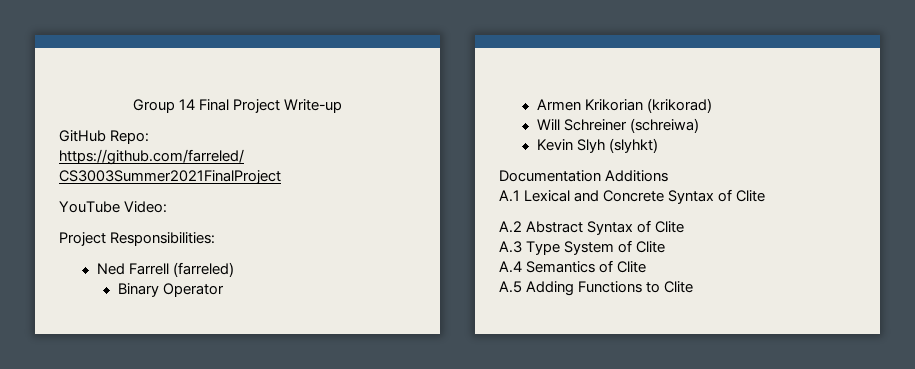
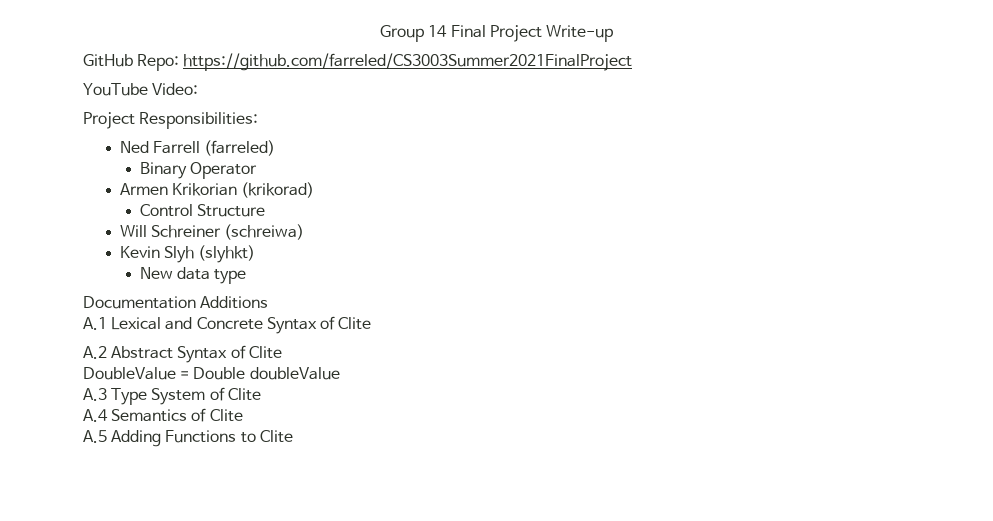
+ Control Structure
+ New data type
+ DoubleValue = Double doubleValue

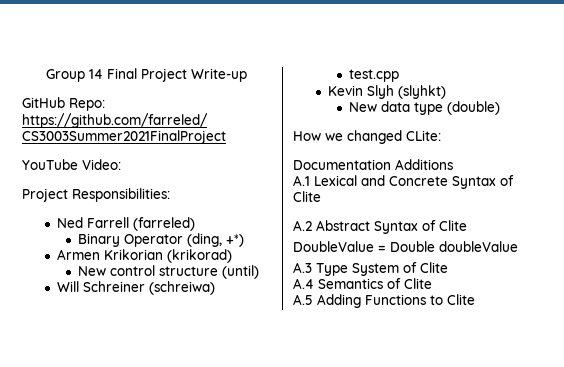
- Binary Operator
+ Binary Operator (ding, +*)
- Control Structure
+ New control structure (until)
+ test.cpp
- New data type
+ New data type (double)
+ How we changed CLite:

